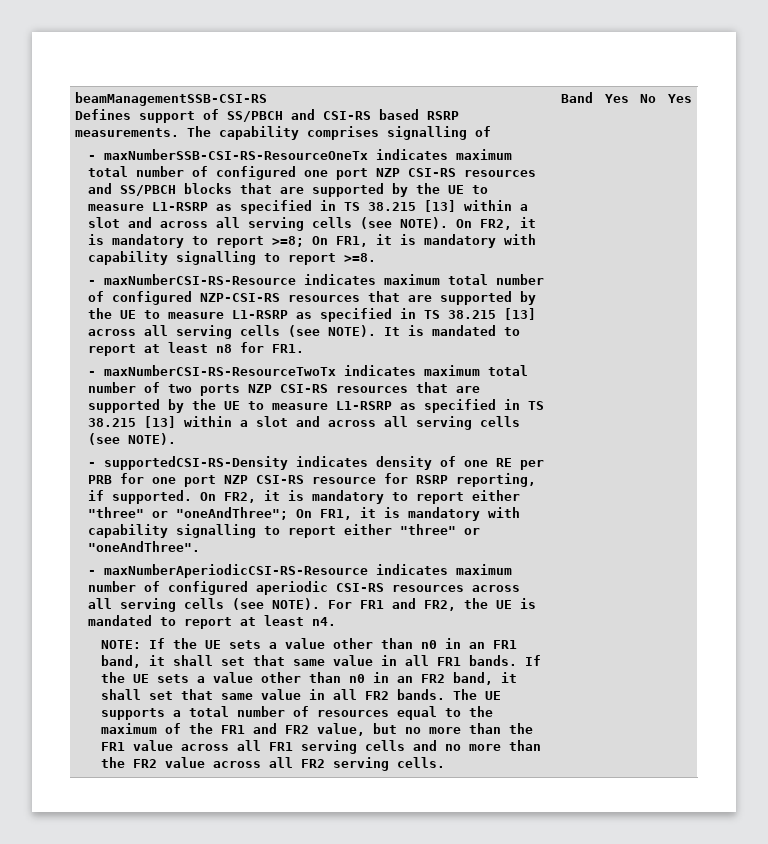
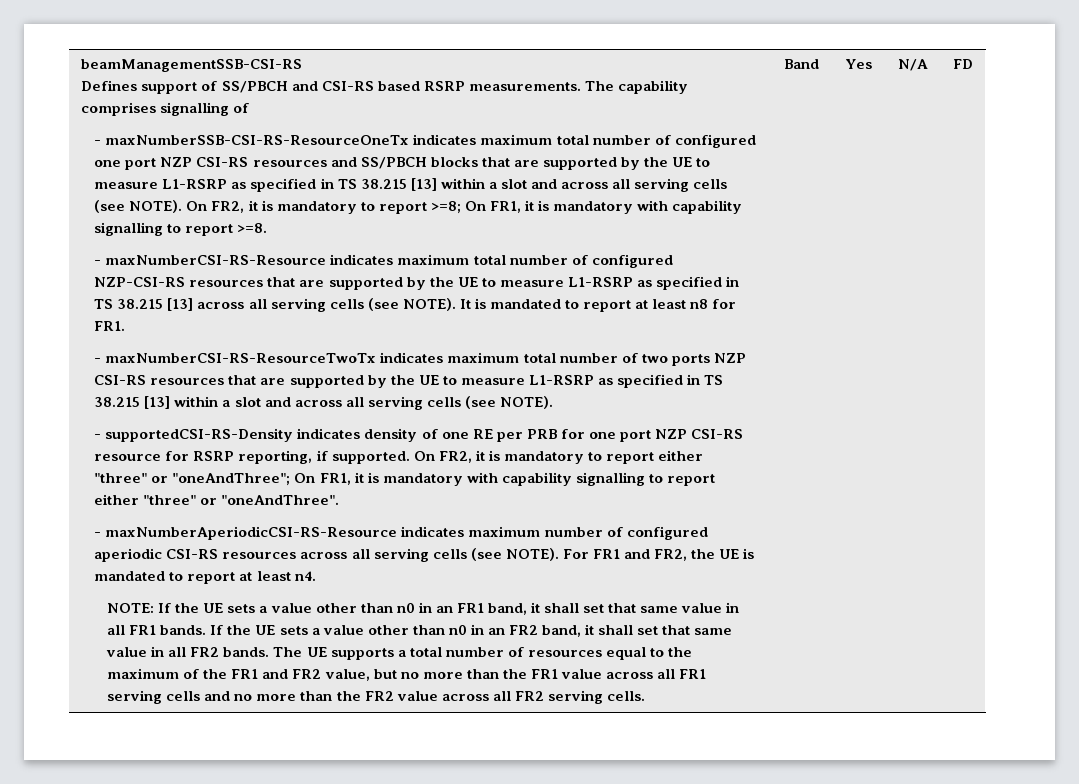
- No | Yes
+ N/A | FD

